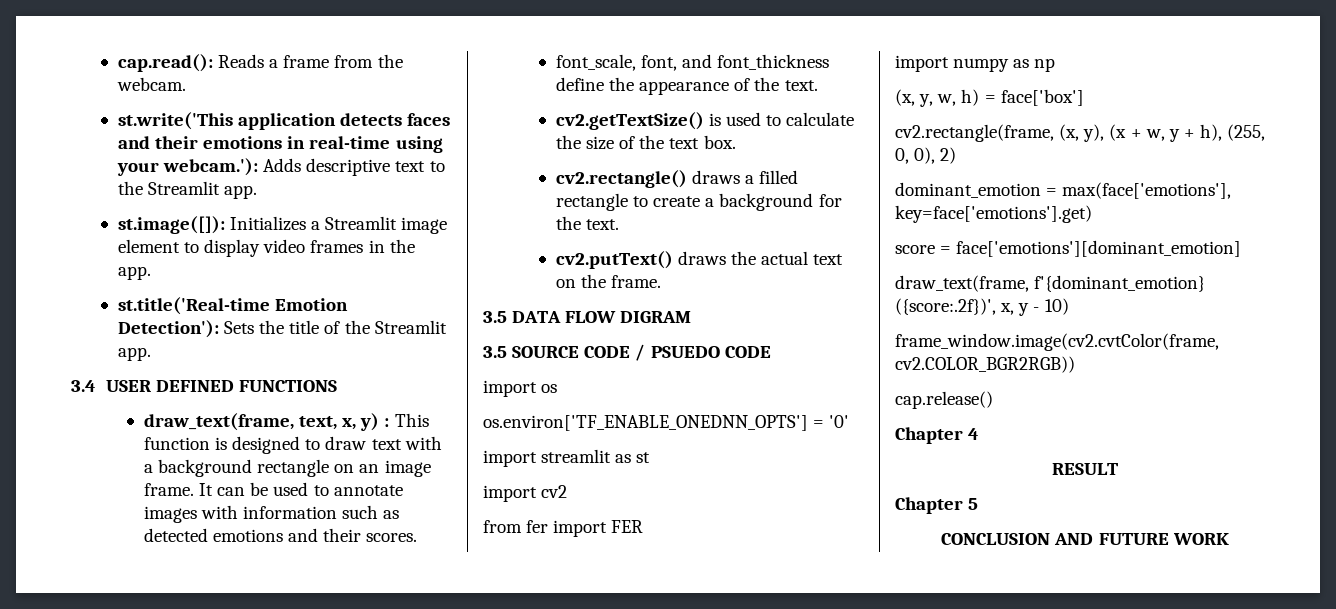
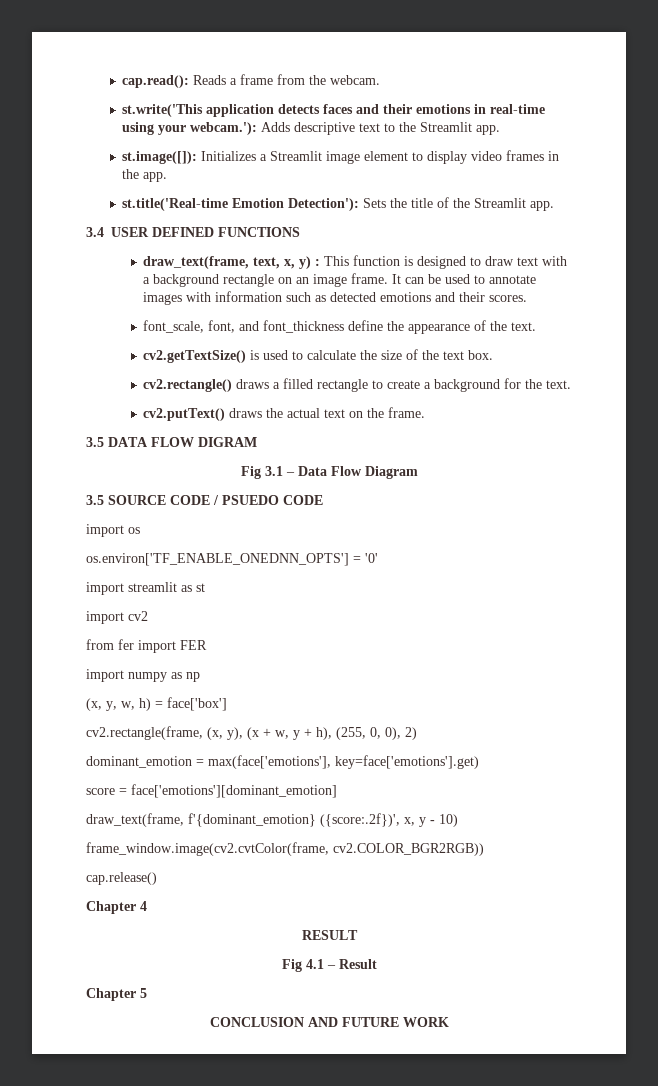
+ Fig 3.1 – Data Flow Diagram
+ Fig 4.1 – Result

